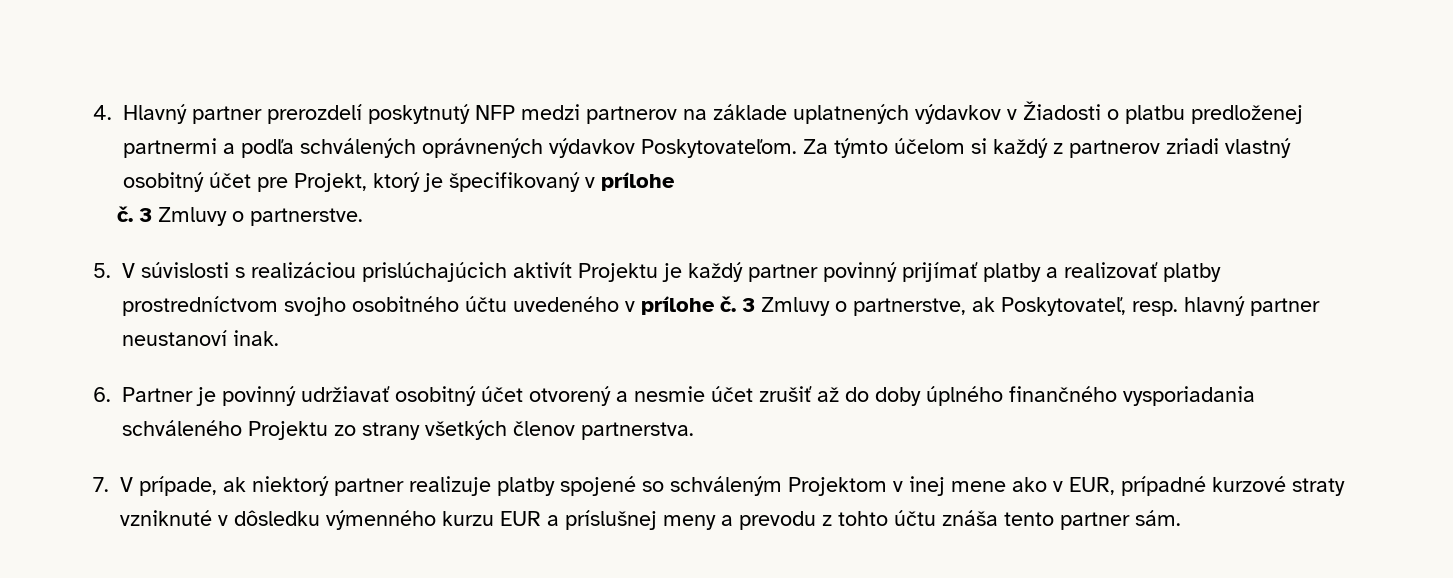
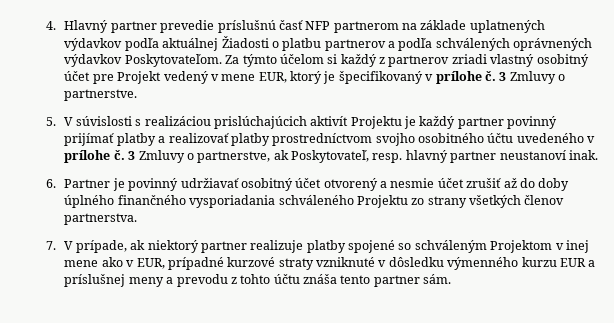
- 4. Hlavný partner prerozdelí poskytnutý NFP medzi partnerov na základe uplatnených výdavkov v Žiadosti o platbu predloženej partnermi a podľa schválených oprávnených výdavkov Poskytovateľom.
+ 4. Hlavný partner prevedie príslušnú časť NFP partnerom na základe uplatnených výdavkov podľa aktuálnej Žiadosti o platbu partnerov a podľa schválených oprávnených výdavkov Poskytovateľom.
- Za týmto účelom si každý z partnerov zriadi vlastný osobitný účet pre Projekt, ktorý je špecifikovaný v prílohe
- č.
+ Za týmto účelom si každý z partnerov zriadi vlastný osobitný účet pre Projekt vedený v mene EUR, ktorý je špecifikovaný v prílohe č.

